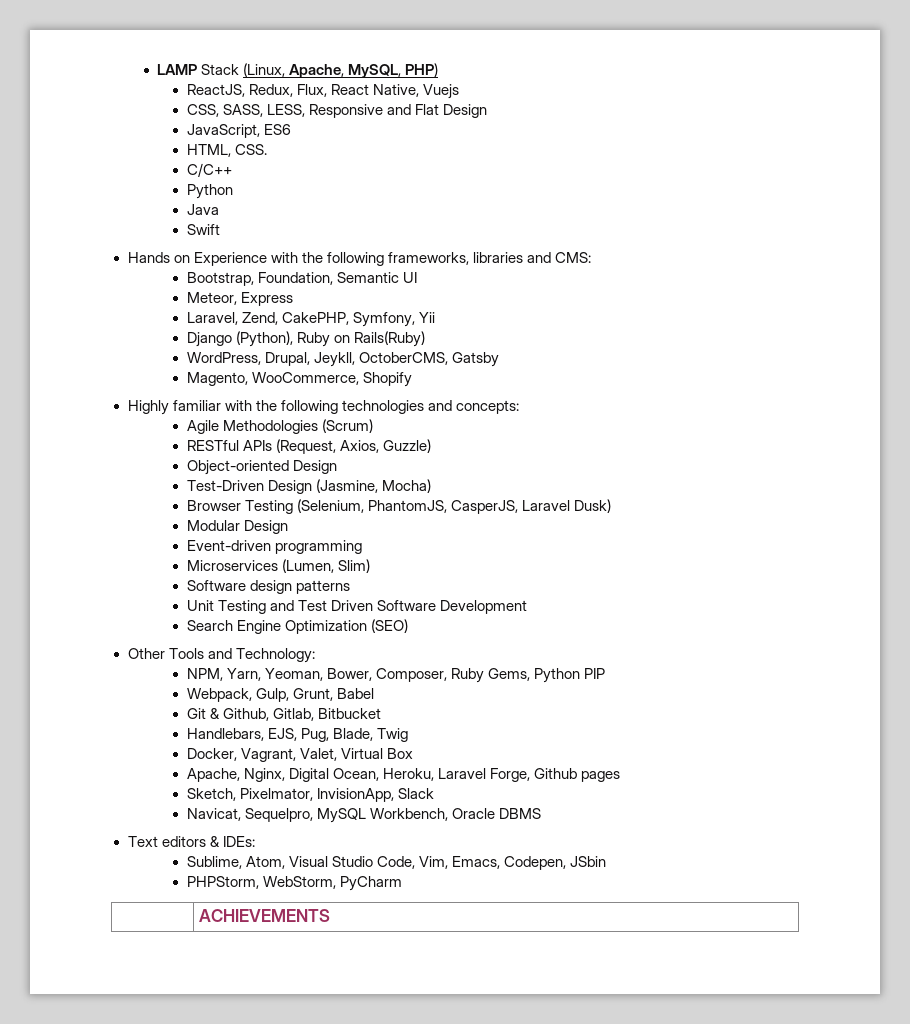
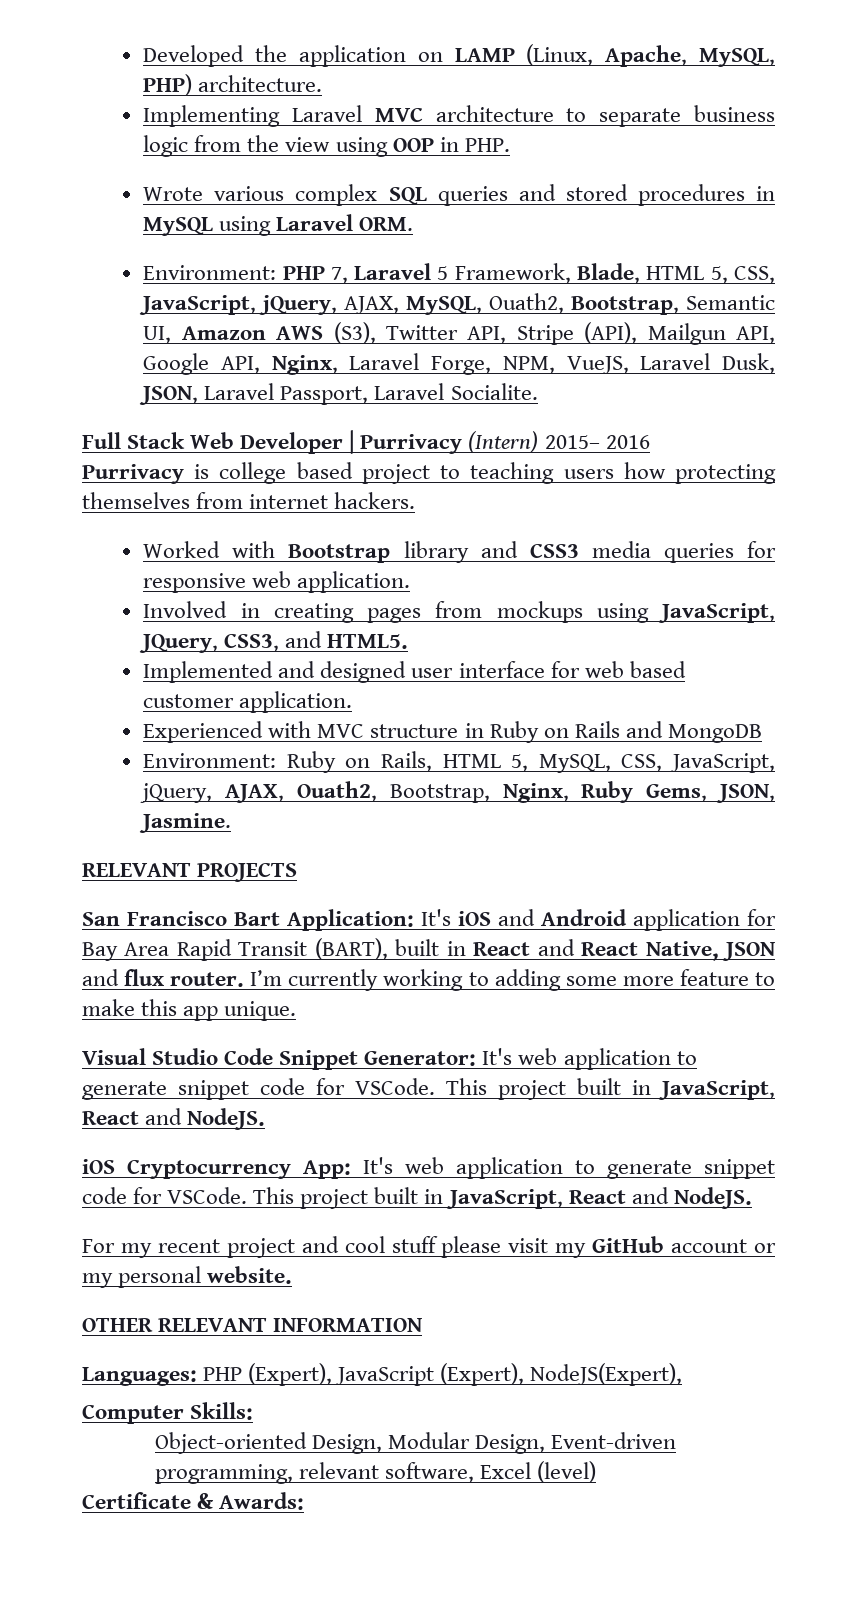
- LAMP Stack (Linux, Apache, MySQL, PHP)
- ReactJS, Redux, Flux, React Native, Vuejs
- CSS, SASS, LESS, Responsive and Flat Design
- JavaScript, ES6
- HTML, CSS.
- C/C++
- Python
- Java
- Swift
- Hands on Experience with the following frameworks, libraries and CMS:
- Bootstrap, Foundation, Semantic UI
- Meteor, Express
- Laravel, Zend, CakePHP, Symfony, Yii
- Django (Python), Ruby on Rails(Ruby)
- WordPress, Drupal, Jeykll, OctoberCMS, Gatsby
- Magento, WooCommerce, Shopify
- Highly familiar with the following technologies and concepts:
- Agile Methodologies (Scrum)
- RESTful APIs (Request, Axios, Guzzle)
- Object-oriented Design
- Test-Driven Design (Jasmine, Mocha)
- Browser Testing (Selenium, PhantomJS, CasperJS, Laravel Dusk)
- Modular Design
- Event-driven programming
- Microservices (Lumen, Slim)
- Software design patterns
- Unit Testing and Test Driven Software Development
- Search Engine Optimization (SEO)
- Other Tools and Technology:
- NPM, Yarn, Yeoman, Bower, Composer, Ruby Gems, Python PIP
- Webpack, Gulp, Grunt, Babel
- Git & Github, Gitlab, Bitbucket
- Handlebars, EJS, Pug, Blade, Twig
- Docker, Vagrant, Valet, Virtual Box
- Apache, Nginx, Digital Ocean, Heroku, Laravel Forge, Github pages
- Sketch, Pixelmator, InvisionApp, Slack
- Navicat, Sequelpro, MySQL Workbench, Oracle DBMS
- Text editors & IDEs:
- Sublime, Atom, Visual Studio Code, Vim, Emacs, Codepen, JSbin
- PHPStorm, WebStorm, PyCharm
- | ACHIEVEMENTS
+ Developed the application on LAMP (Linux, Apache, MySQL, PHP) architecture.
+ Implementing Laravel MVC architecture to separate business logic from the view using OOP in PHP.
+ Wrote various complex SQL queries and stored procedures in MySQL using Laravel ORM.
+ Environment: PHP 7, Laravel 5 Framework, Blade, HTML 5, CSS, JavaScript, jQuery, AJAX, MySQL, Ouath2, Bootstrap, Semantic UI, Amazon AWS (S3), Twitter API, Stripe (API), Mailgun API, Google API, Nginx, Laravel Forge, NPM, VueJS, Laravel Dusk, JSON, Laravel Passport, Laravel Socialite.
+ Full Stack Web Developer | Purrivacy (Intern) 2015– 2016
+ Purrivacy is college based project to teaching users how protecting themselves from internet hackers.
+ Worked with Bootstrap library and CSS3 media queries for responsive web application.
+ Involved in creating pages from mockups using JavaScript, JQuery, CSS3, and HTML5.
+ Implemented and designed user interface for web based customer application.
+ Experienced with MVC structure in Ruby on Rails and MongoDB
+ Environment: Ruby on Rails, HTML 5, MySQL, CSS, JavaScript, jQuery, AJAX, Ouath2, Bootstrap, Nginx, Ruby Gems, JSON, Jasmine.
+ RELEVANT PROJECTS
+ San Francisco Bart Application: It's iOS and Android application for Bay Area Rapid Transit (BART), built in React and React Native, JSON and flux router. I’m currently working to adding some more feature to make this app unique.
+ Visual Studio Code Snippet Generator: It's web application to generate snippet code for VSCode. This project built in JavaScript, React and NodeJS.
+ iOS Cryptocurrency App: It's web application to generate snippet code for VSCode. This project built in JavaScript, React and NodeJS.
+ For my recent project and cool stuff please visit my GitHub account or my personal website.
+ OTHER RELEVANT INFORMATION
+ Languages: PHP (Expert), JavaScript (Expert), NodeJS(Expert),
+ Computer Skills:
+ Object-oriented Design, Modular Design, Event-driven programming, relevant software, Excel (level)
+ Certificate & Awards:

